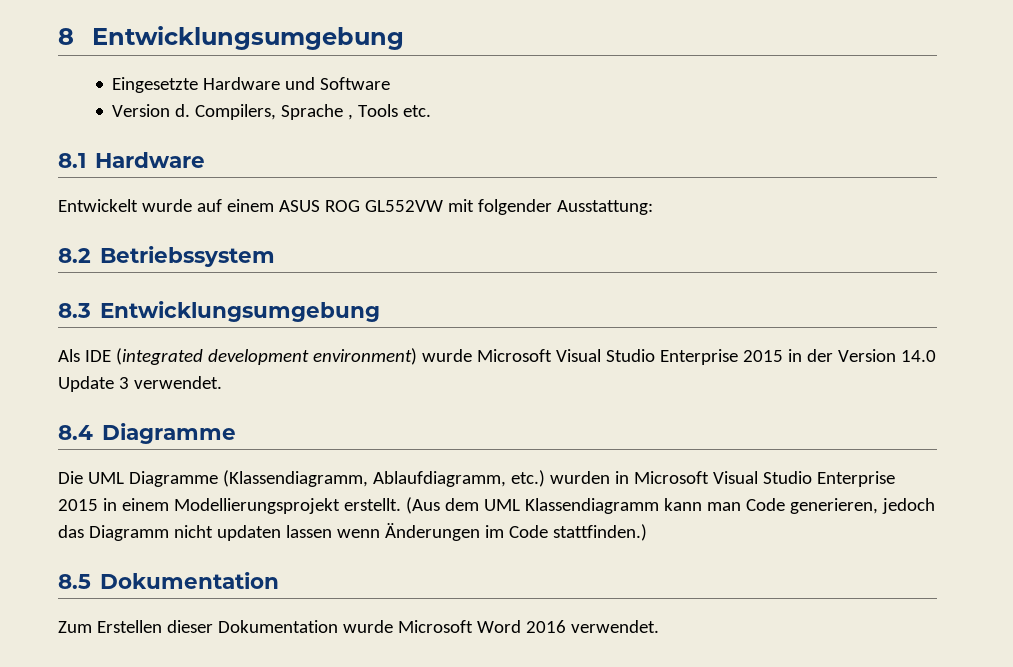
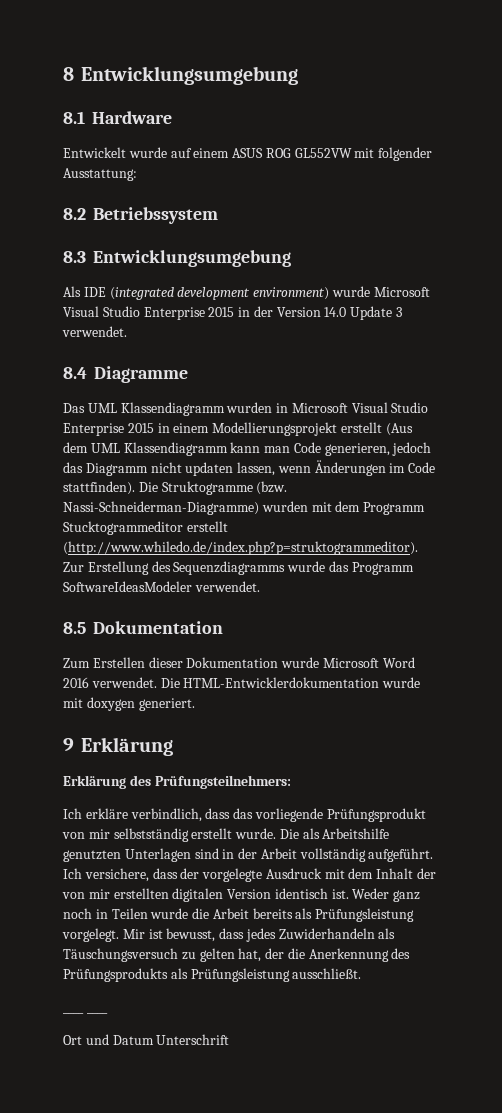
- Eingesetzte Hardware und Software
- Version d. Compilers, Sprache , Tools etc.
- Die UML Diagramme (Klassendiagramm, Ablaufdiagramm, etc.) wurden in Microsoft Visual Studio Enterprise 2015 in einem Modellierungsprojekt erstellt. (Aus dem UML Klassendiagramm kann man Code generieren, jedoch das Diagramm nicht updaten lassen wenn Änderungen im Code stattfinden.)
+ Das UML Klassendiagramm wurden in Microsoft Visual Studio Enterprise 2015 in einem Modellierungsprojekt erstellt (Aus dem UML Klassendiagramm kann man Code generieren, jedoch das Diagramm nicht updaten lassen, wenn Änderungen im Code stattfinden). Die Struktogramme (bzw. Nassi-Schneiderman-Diagramme) wurden mit dem Programm Stucktogrammeditor erstellt (http://www.whiledo.de/index.php?p=struktogrammeditor). Zur Erstellung des Sequenzdiagramms wurde das Programm SoftwareIdeasModeler verwendet.
+ Die HTML-Entwicklerdokumentation wurde mit doxygen generiert.
+ 9 Erklärung
+ Erklärung des Prüfungsteilnehmers:
+ Ich erkläre verbindlich, dass das vorliegende Prüfungsprodukt von mir selbstständig erstellt wurde. Die als Arbeitshilfe genutzten Unterlagen sind in der Arbeit vollständig aufgeführt. Ich versichere, dass der vorgelegte Ausdruck mit dem Inhalt der von mir erstellten digitalen Version identisch ist. Weder ganz noch in Teilen wurde die Arbeit bereits als Prüfungsleistung vorgelegt. Mir ist bewusst, dass jedes Zuwiderhandeln als Täuschungsversuch zu gelten hat, der die Anerkennung des Prüfungsprodukts als Prüfungsleistung ausschließt.
+ ____ ____
+ Ort und Datum Unterschrift

